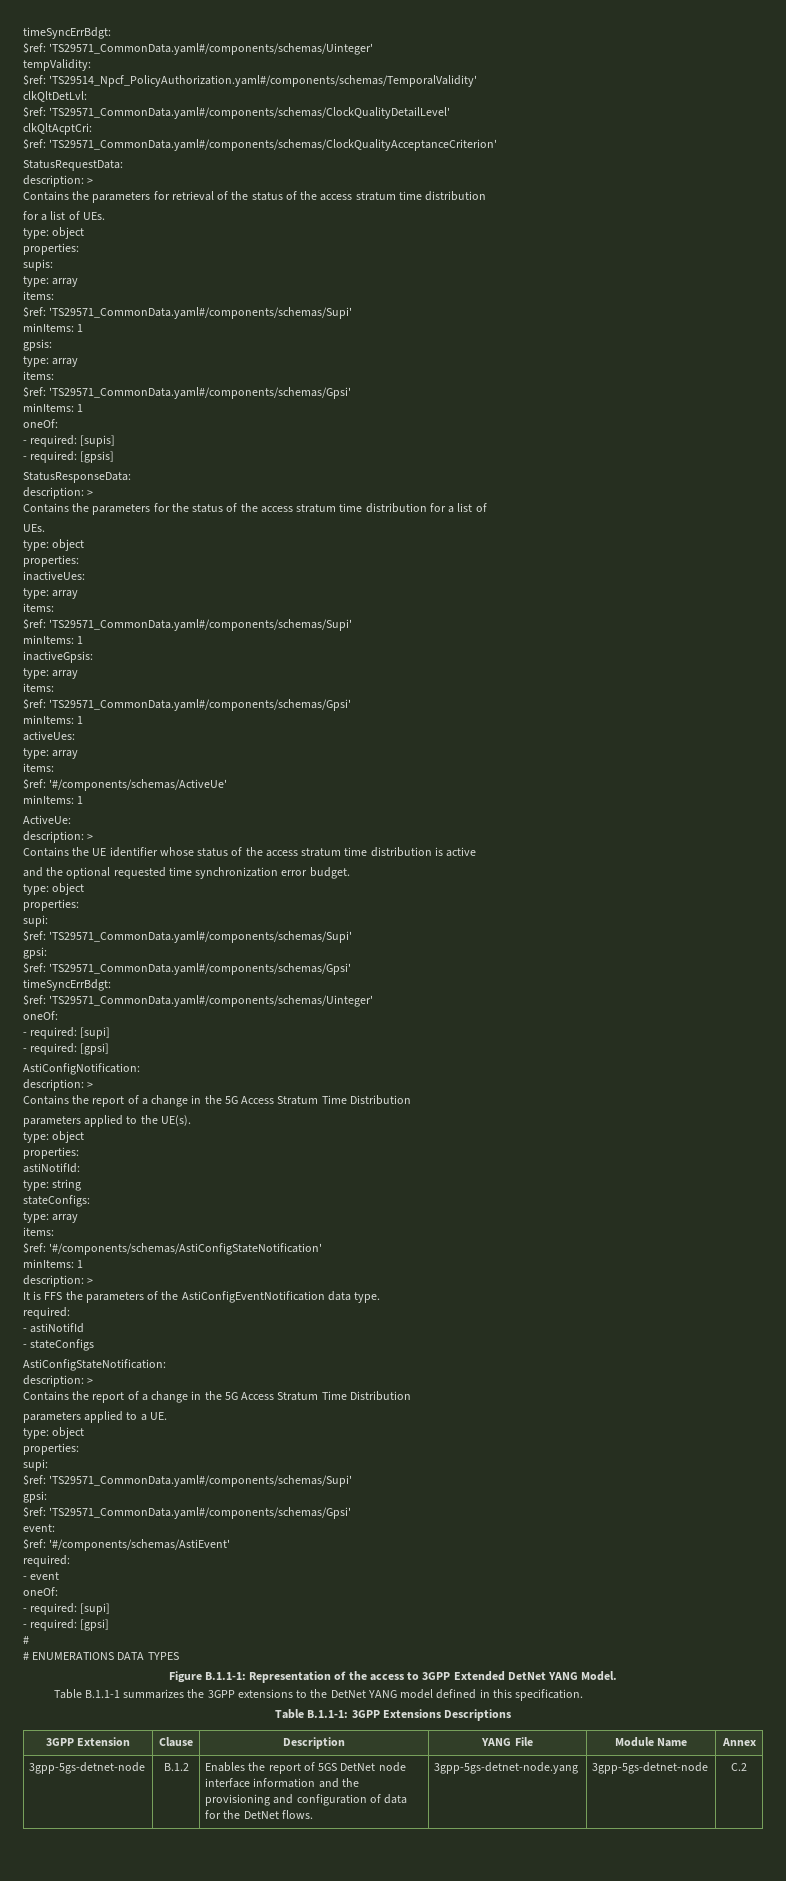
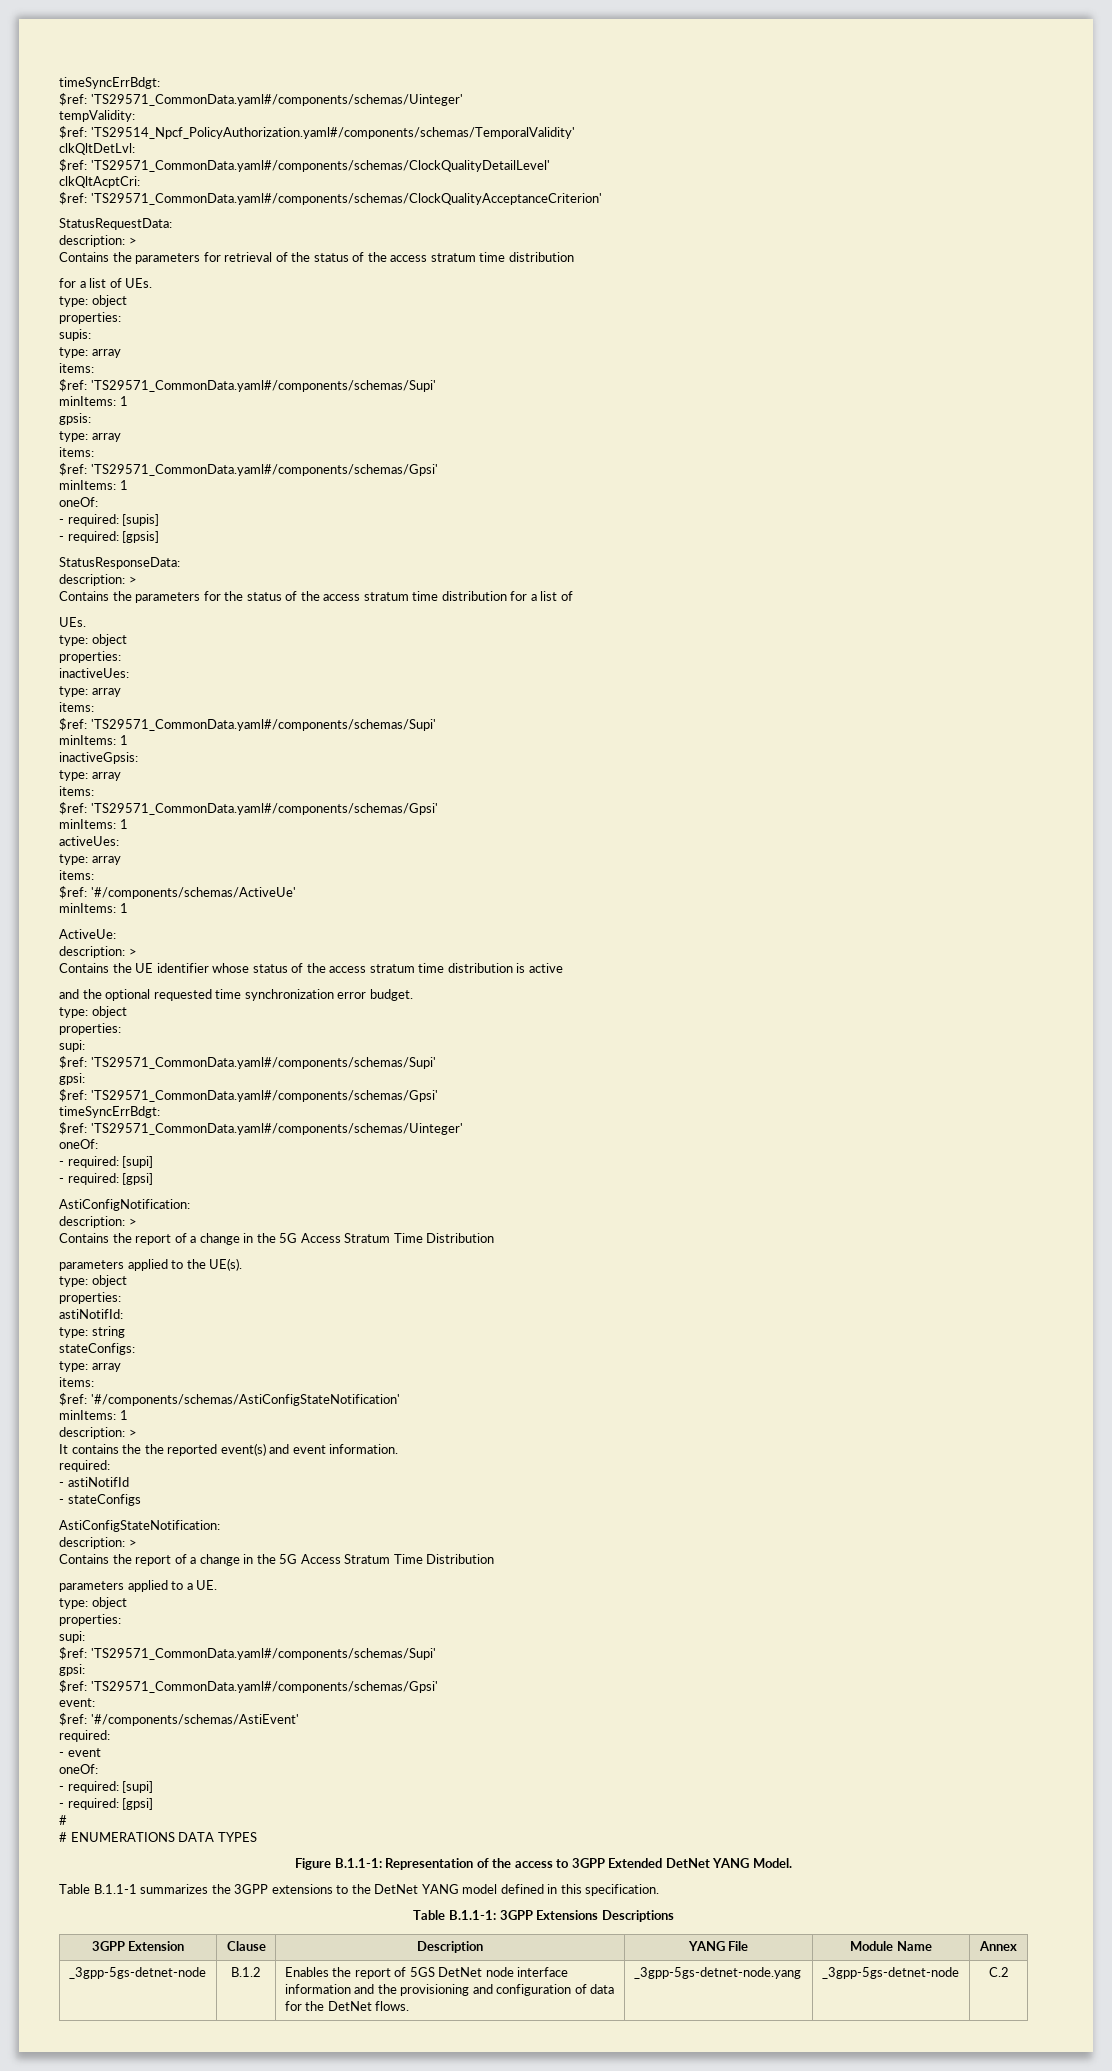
- It is FFS the parameters of the AstiConfigEventNotification data type.
+ It contains the the reported event(s) and event information.
- 3gpp-5gs-detnet-node | B.1.2 | Enables the report of 5GS DetNet node interface information and the provisioning and configuration of data for the DetNet flows. | 3gpp-5gs-detnet-node.yang | 3gpp-5gs-detnet-node | C.2
+ _3gpp-5gs-detnet-node | B.1.2 | Enables the report of 5GS DetNet node interface information and the provisioning and configuration of data for the DetNet flows. | _3gpp-5gs-detnet-node.yang | _3gpp-5gs-detnet-node | C.2

